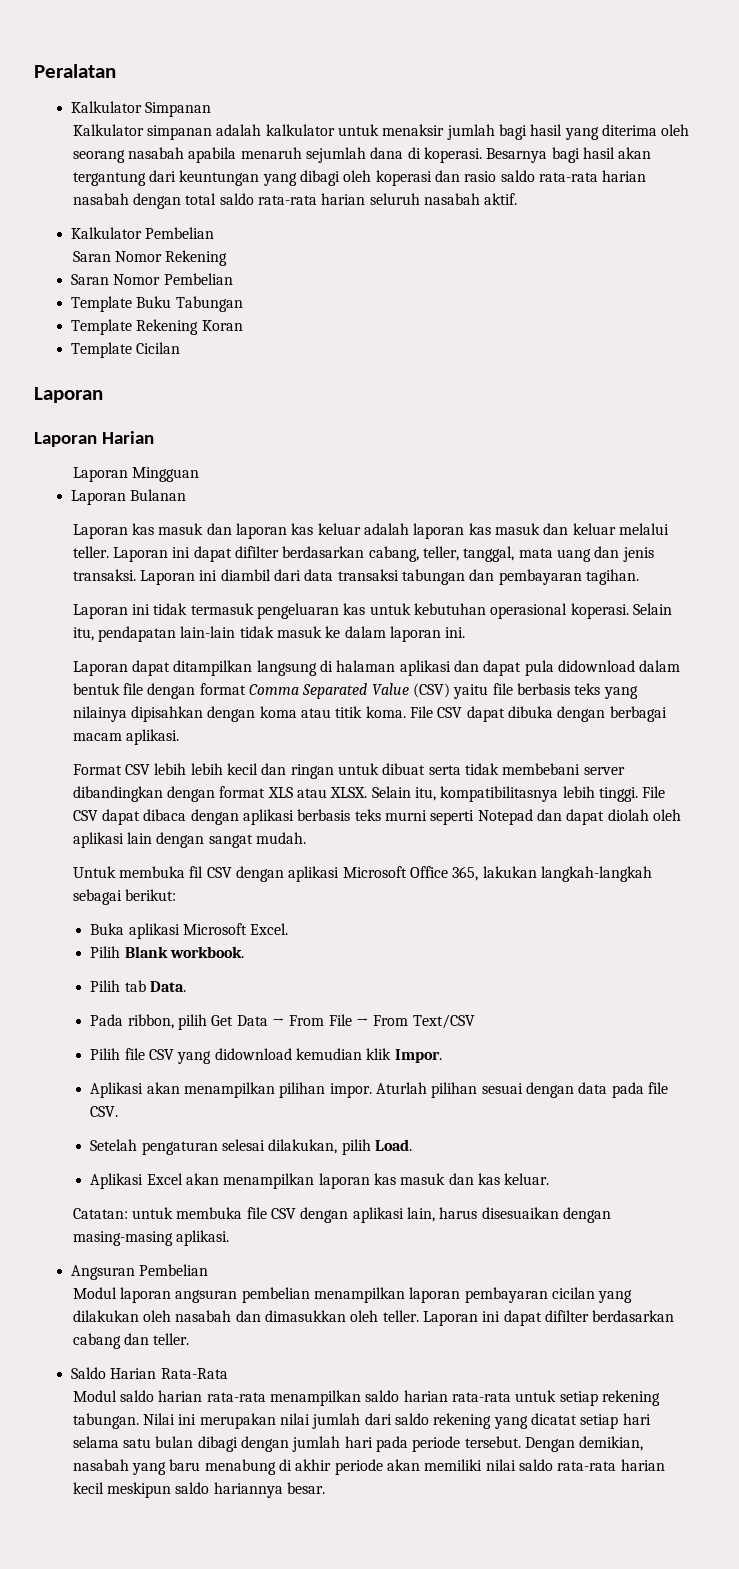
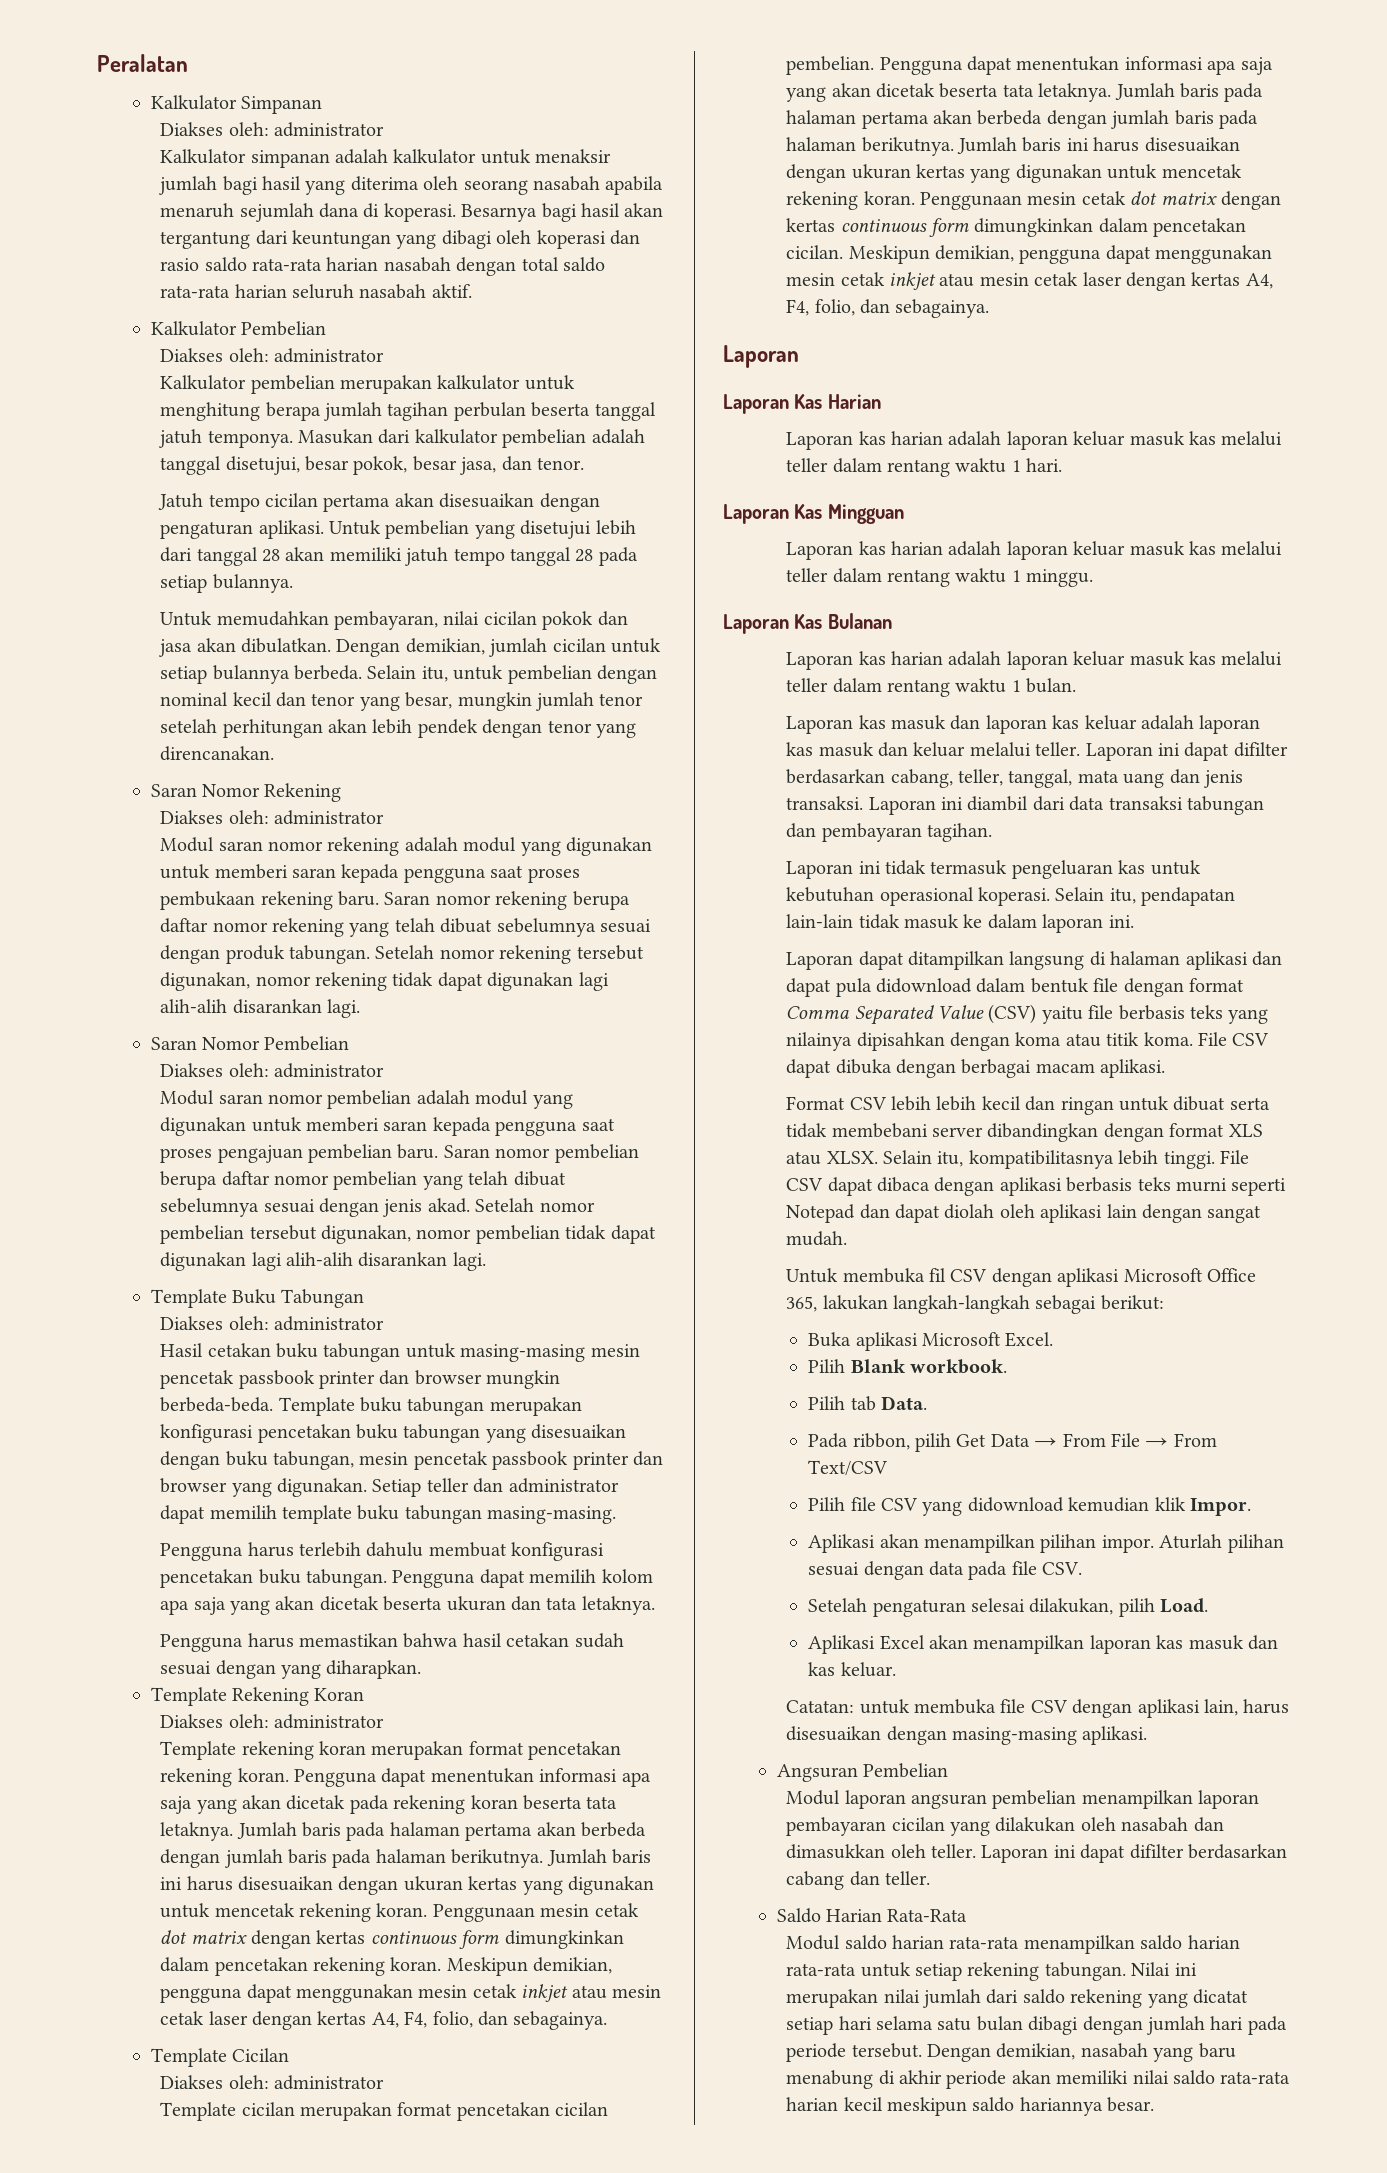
  Kalkulator Simpanan
+ Diakses oleh: administrator
  Kalkulator Pembelian
+ Diakses oleh: administrator
+ Kalkulator pembelian merupakan kalkulator untuk menghitung berapa jumlah tagihan perbulan beserta tanggal jatuh temponya. Masukan dari kalkulator pembelian adalah tanggal disetujui, besar pokok, besar jasa, dan tenor.
+ Jatuh tempo cicilan pertama akan disesuaikan dengan pengaturan aplikasi. Untuk pembelian yang disetujui lebih dari tanggal 28 akan memiliki jatuh tempo tanggal 28 pada setiap bulannya.
+ Untuk memudahkan pembayaran, nilai cicilan pokok dan jasa akan dibulatkan. Dengan demikian, jumlah cicilan untuk setiap bulannya berbeda. Selain itu, untuk pembelian dengan nominal kecil dan tenor yang besar, mungkin jumlah tenor setelah perhitungan akan lebih pendek dengan tenor yang direncanakan.
  Saran Nomor Rekening
+ Diakses oleh: administrator
+ Modul saran nomor rekening adalah modul yang digunakan untuk memberi saran kepada pengguna saat proses pembukaan rekening baru. Saran nomor rekening berupa daftar nomor rekening yang telah dibuat sebelumnya sesuai dengan produk tabungan. Setelah nomor rekening tersebut digunakan, nomor rekening tidak dapat digunakan lagi alih-alih disarankan lagi.
  Saran Nomor Pembelian
+ Diakses oleh: administrator
+ Modul saran nomor pembelian adalah modul yang digunakan untuk memberi saran kepada pengguna saat proses pengajuan pembelian baru. Saran nomor pembelian berupa daftar nomor pembelian yang telah dibuat sebelumnya sesuai dengan jenis akad. Setelah nomor pembelian tersebut digunakan, nomor pembelian tidak dapat digunakan lagi alih-alih disarankan lagi.
  Template Buku Tabungan
+ Diakses oleh: administrator
+ Hasil cetakan buku tabungan untuk masing-masing mesin pencetak passbook printer dan browser mungkin berbeda-beda. Template buku tabungan merupakan konfigurasi pencetakan buku tabungan yang disesuaikan dengan buku tabungan, mesin pencetak passbook printer dan browser yang digunakan. Setiap teller dan administrator dapat memilih template buku tabungan masing-masing.
+ Pengguna harus terlebih dahulu membuat konfigurasi pencetakan buku tabungan. Pengguna dapat memilih kolom apa saja yang akan dicetak beserta ukuran dan tata letaknya.
+ Pengguna harus memastikan bahwa hasil cetakan sudah sesuai dengan yang diharapkan.
  Template Rekening Koran
+ Diakses oleh: administrator
+ Template rekening koran merupakan format pencetakan rekening koran. Pengguna dapat menentukan informasi apa saja yang akan dicetak pada rekening koran beserta tata letaknya. Jumlah baris pada halaman pertama akan berbeda dengan jumlah baris pada halaman berikutnya. Jumlah baris ini harus disesuaikan dengan ukuran kertas yang digunakan untuk mencetak rekening koran. Penggunaan mesin cetak dot matrix dengan kertas continuous form dimungkinkan dalam pencetakan rekening koran. Meskipun demikian, pengguna dapat menggunakan mesin cetak inkjet atau mesin cetak laser dengan kertas A4, F4, folio, dan sebagainya.
  Template Cicilan
+ Diakses oleh: administrator
+ Template cicilan merupakan format pencetakan cicilan pembelian. Pengguna dapat menentukan informasi apa saja yang akan dicetak beserta tata letaknya. Jumlah baris pada halaman pertama akan berbeda dengan jumlah baris pada halaman berikutnya. Jumlah baris ini harus disesuaikan dengan ukuran kertas yang digunakan untuk mencetak rekening koran. Penggunaan mesin cetak dot matrix dengan kertas continuous form dimungkinkan dalam pencetakan cicilan. Meskipun demikian, pengguna dapat menggunakan mesin cetak inkjet atau mesin cetak laser dengan kertas A4, F4, folio, dan sebagainya.
- Laporan Harian
+ Laporan Kas Harian
- Laporan Mingguan
- Laporan Bulanan
+ Laporan kas harian adalah laporan keluar masuk kas melalui teller dalam rentang waktu 1 hari.
+ Laporan Kas Mingguan
+ Laporan kas harian adalah laporan keluar masuk kas melalui teller dalam rentang waktu 1 minggu.
+ Laporan Kas Bulanan
+ Laporan kas harian adalah laporan keluar masuk kas melalui teller dalam rentang waktu 1 bulan.

